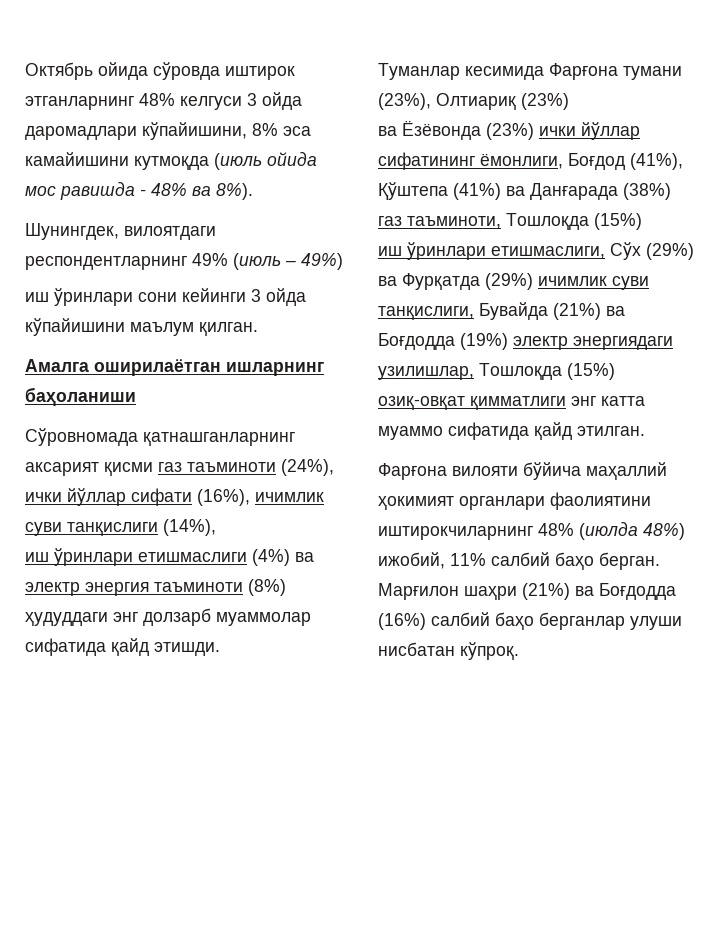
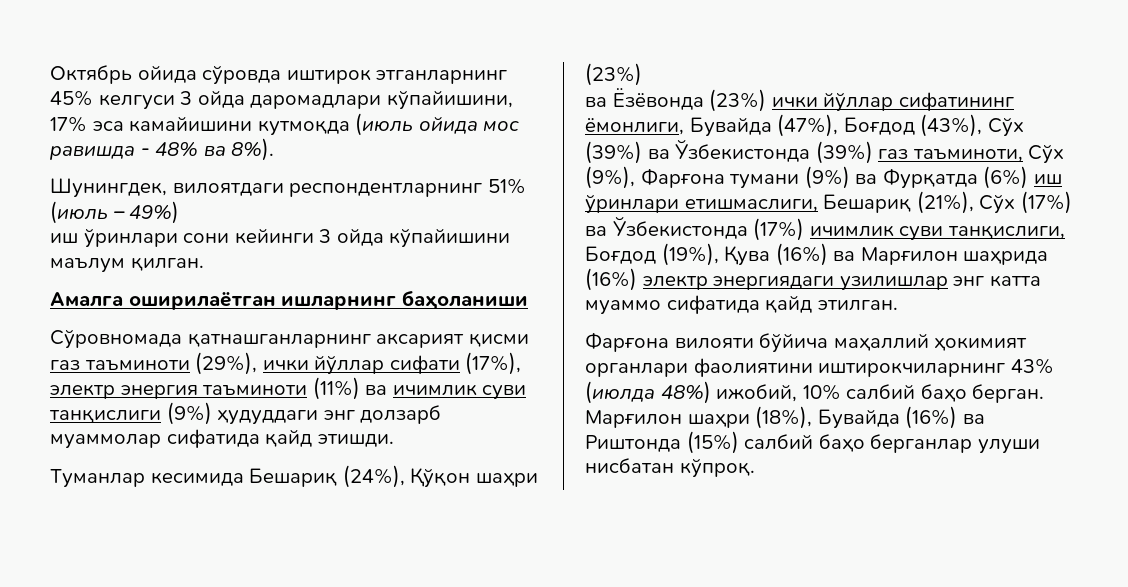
- Октябрь ойида сўровда иштирок этганларнинг 48% келгуси 3 ойда даромадлари кўпайишини, 8% эса камайишини кутмоқда (июль ойида мос равишда - 48% ва 8%).
+ Октябрь ойида сўровда иштирок этганларнинг 45% келгуси 3 ойда даромадлари кўпайишини, 17% эса камайишини кутмоқда (июль ойида мос равишда - 48% ва 8%).
- Шунингдек, вилоятдаги респондентларнинг 49% (июль – 49%)
+ Шунингдек, вилоятдаги респондентларнинг 51% (июль – 49%)
- Сўровномада қатнашганларнинг аксарият қисми газ таъминоти (24%), ички йўллар сифати (16%), ичимлик суви танқислиги (14%),
- иш ўринлари етишмаслиги (4%) ва электр энергия таъминоти (8%) ҳудуддаги энг долзарб муаммолар сифатида қайд этишди.
+ Сўровномада қатнашганларнинг аксарият қисми газ таъминоти (29%), ички йўллар сифати (17%), электр энергия таъминоти (11%) ва ичимлик суви танқислиги (9%) ҳудуддаги энг долзарб муаммолар сифатида қайд этишди.
- Туманлар кесимида Фарғона тумани (23%), Олтиариқ (23%)
+ Туманлар кесимида Бешариқ (24%), Қўқон шаҳри (23%)
- ва Ёзёвонда (23%) ички йўллар сифатининг ёмонлиги, Боғдод (41%), Қўштепа (41%) ва Данғарада (38%) газ таъминоти, Тошлоқда (15%)
- иш ўринлари етишмаслиги, Сўх (29%) ва Фурқатда (29%) ичимлик суви танқислиги, Бувайда (21%) ва Боғдодда (19%) электр энергиядаги узилишлар, Тошлоқда (15%) озиқ-овқат қимматлиги энг катта муаммо сифатида қайд этилган.
+ ва Ёзёвонда (23%) ички йўллар сифатининг ёмонлиги, Бувайда (47%), Боғдод (43%), Сўх (39%) ва Ўзбекистонда (39%) газ таъминоти, Сўх (9%), Фарғона тумани (9%) ва Фурқатда (6%) иш ўринлари етишмаслиги, Бешариқ (21%), Сўх (17%) ва Ўзбекистонда (17%) ичимлик суви танқислиги, Боғдод (19%), Қува (16%) ва Марғилон шаҳрида (16%) электр энергиядаги узилишлар энг катта муаммо сифатида қайд этилган.
- Фарғона вилояти бўйича маҳаллий ҳокимият органлари фаолиятини иштирокчиларнинг 48% (июлда 48%) ижобий, 11% салбий баҳо берган.
+ Фарғона вилояти бўйича маҳаллий ҳокимият органлари фаолиятини иштирокчиларнинг 43% (июлда 48%) ижобий, 10% салбий баҳо берган.
- Марғилон шаҳри (21%) ва Боғдодда (16%) салбий баҳо берганлар улуши нисбатан кўпроқ.
+ Марғилон шаҳри (18%), Бувайда (16%) ва Риштонда (15%) салбий баҳо берганлар улуши нисбатан кўпроқ.

